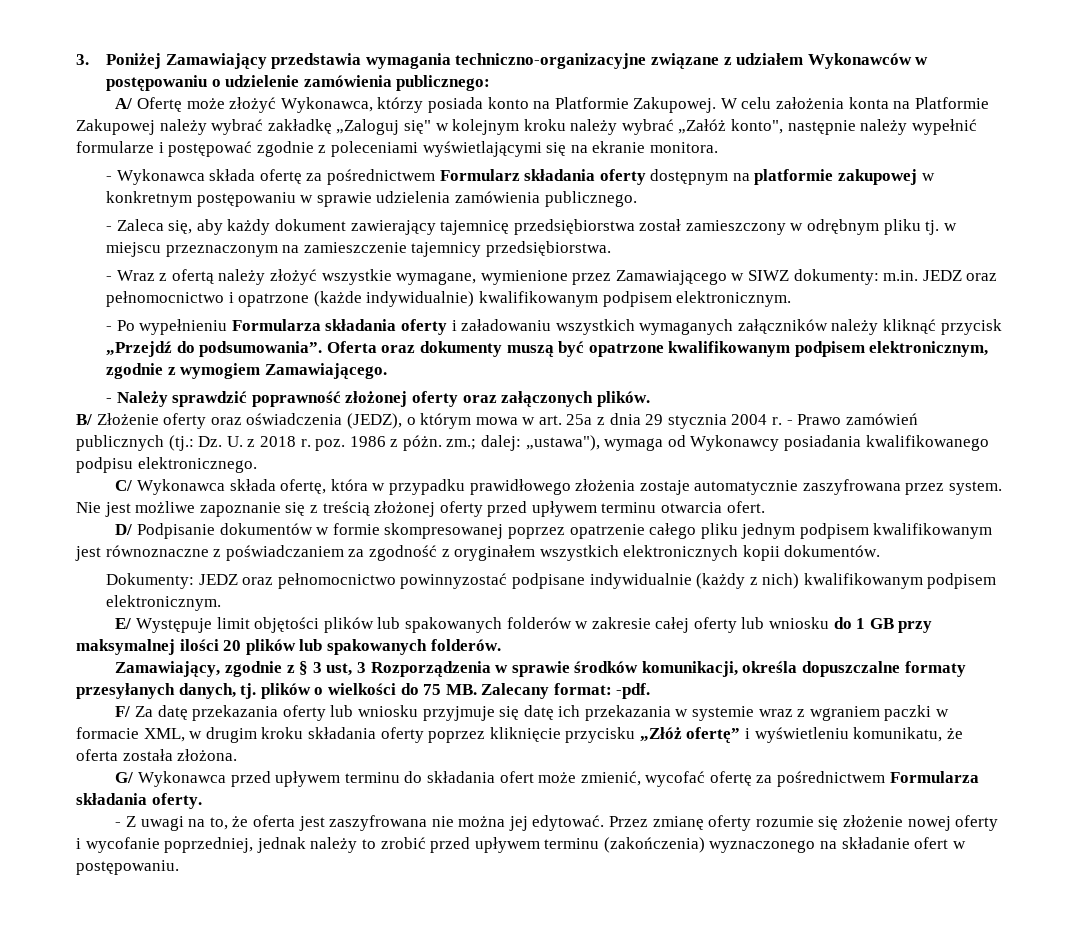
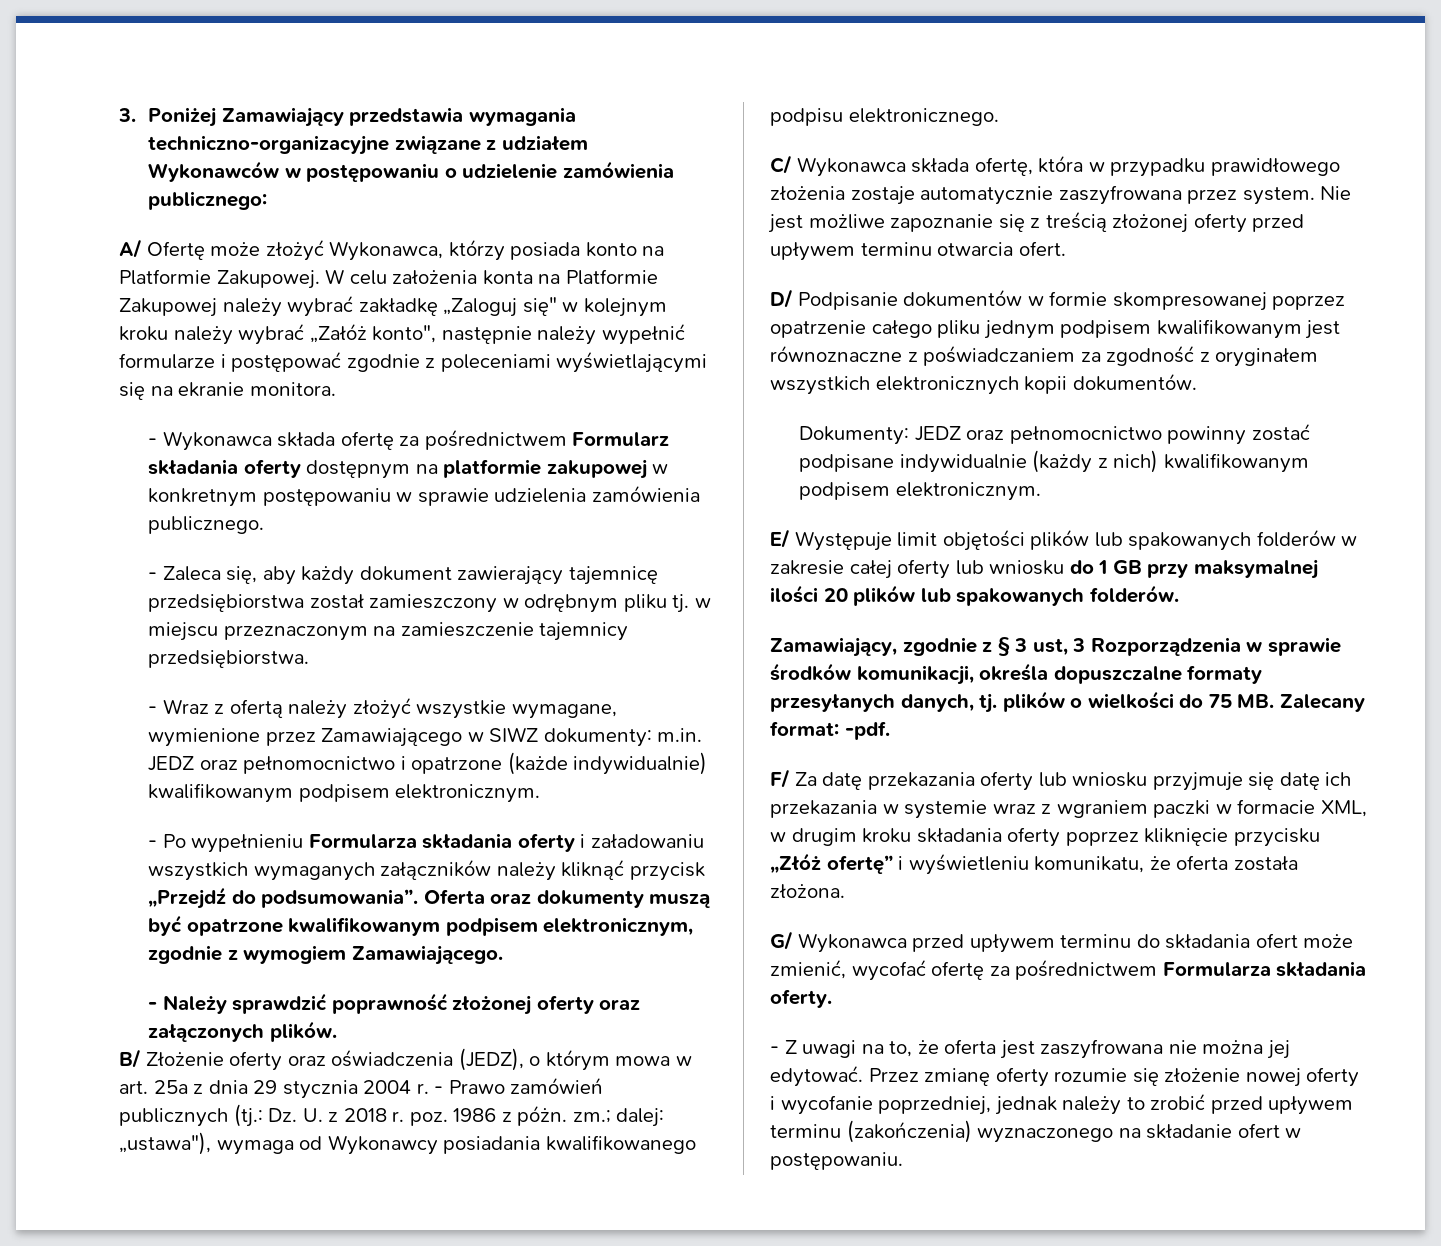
- Dokumenty: JEDZ oraz pełnomocnictwo powinnyzostać podpisane indywidualnie (każdy z nich) kwalifikowanym podpisem elektronicznym.
+ Dokumenty: JEDZ oraz pełnomocnictwo powinny zostać podpisane indywidualnie (każdy z nich) kwalifikowanym podpisem elektronicznym.

